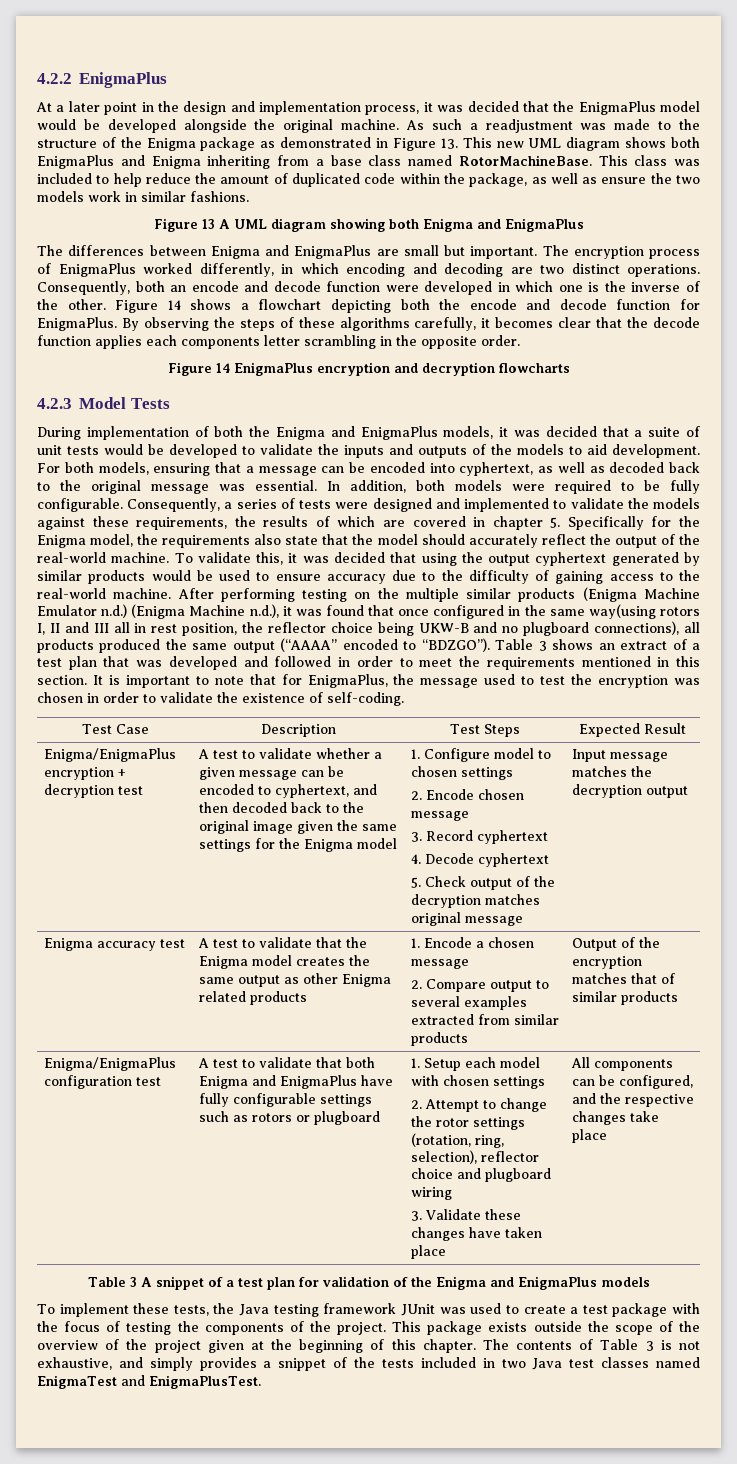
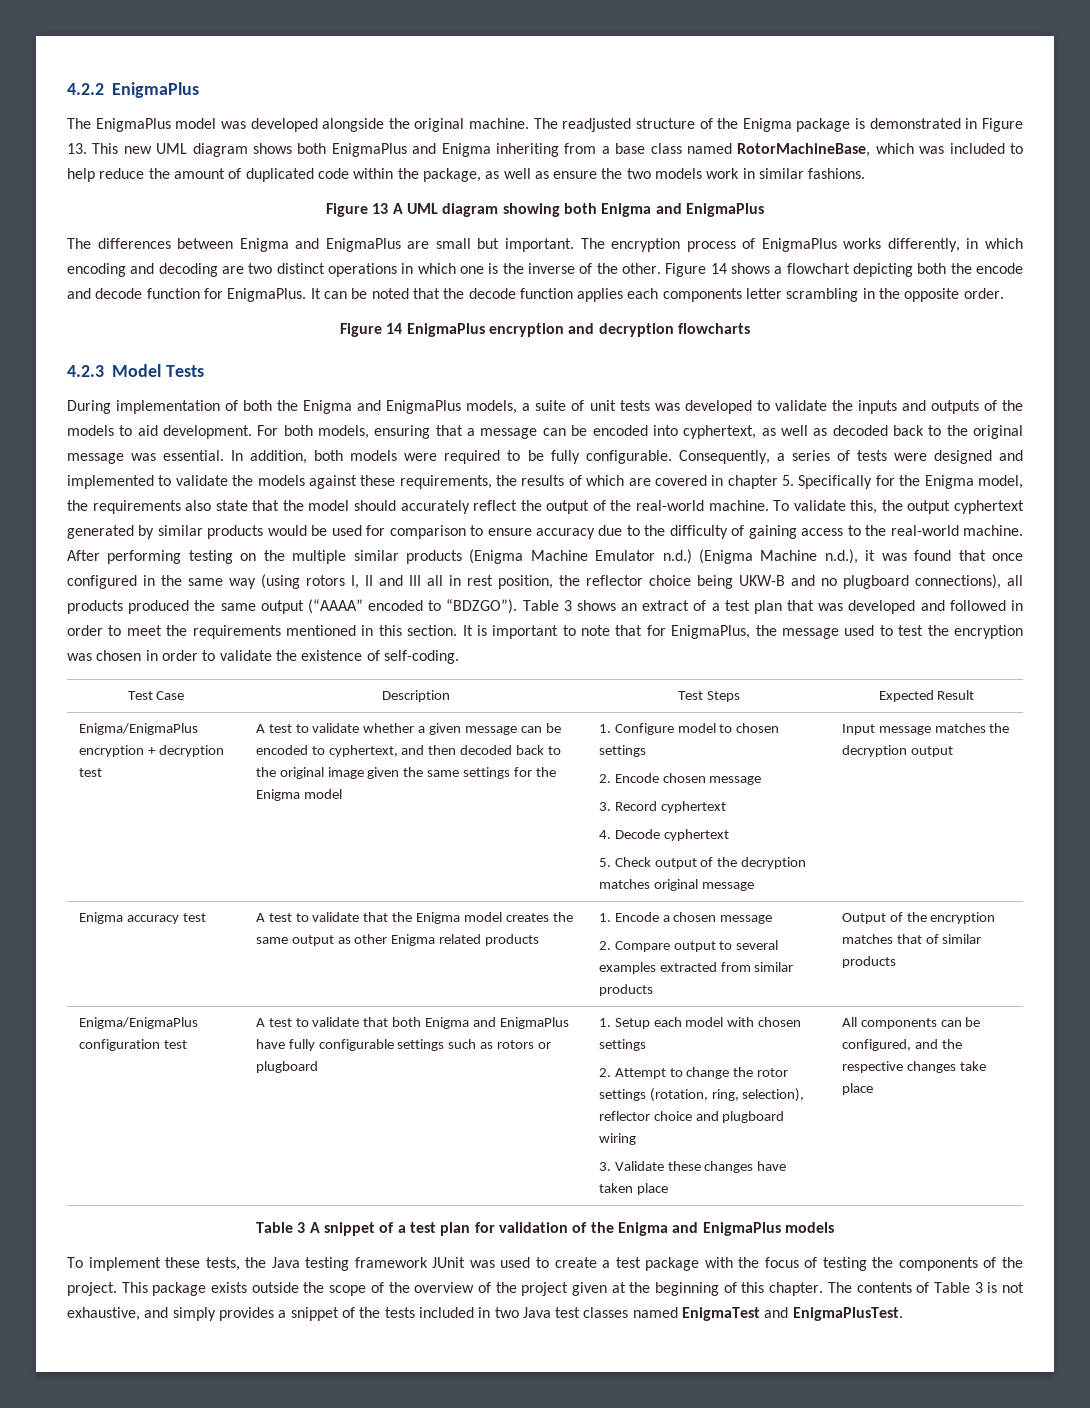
- At a later point in the design and implementation process, it was decided that the EnigmaPlus model would be developed alongside the original machine.
+ The EnigmaPlus model was developed alongside the original machine.
- As such a readjustment was made to the structure of the Enigma package as demonstrated in Figure 13. This new UML diagram shows both EnigmaPlus and Enigma inheriting from a base class named RotorMachineBase. This class was included to help reduce the amount of duplicated code within the package, as well as ensure the two models work in similar fashions.
+ The readjusted structure of the Enigma package is demonstrated in Figure 13. This new UML diagram shows both EnigmaPlus and Enigma inheriting from a base class named RotorMachineBase, which was included to help reduce the amount of duplicated code within the package, as well as ensure the two models work in similar fashions.
- The encryption process of EnigmaPlus worked differently, in which encoding and decoding are two distinct operations. Consequently, both an encode and decode function were developed in which one is the inverse of the other.
+ The encryption process of EnigmaPlus works differently, in which encoding and decoding are two distinct operations in which one is the inverse of the other.
- By observing the steps of these algorithms carefully, it becomes clear that the decode function applies each components letter scrambling in the opposite order.
+ It can be noted that the decode function applies each components letter scrambling in the opposite order.
- During implementation of both the Enigma and EnigmaPlus models, it was decided that a suite of unit tests would be developed to validate the inputs and outputs of the models to aid development.
+ During implementation of both the Enigma and EnigmaPlus models, a suite of unit tests was developed to validate the inputs and outputs of the models to aid development.
- To validate this, it was decided that using the output cyphertext generated by similar products would be used to ensure accuracy due to the difficulty of gaining access to the real-world machine.
+ To validate this, the output cyphertext generated by similar products would be used for comparison to ensure accuracy due to the difficulty of gaining access to the real-world machine.
- After performing testing on the multiple similar products (Enigma Machine Emulator n.d.) (Enigma Machine n.d.), it was found that once configured in the same way(using rotors I, II and III all in rest position, the reflector choice being UKW-B and no plugboard connections), all products produced the same output (“AAAA” encoded to “BDZGO”).
+ After performing testing on the multiple similar products (Enigma Machine Emulator n.d.) (Enigma Machine n.d.), it was found that once configured in the same way (using rotors I, II and III all in rest position, the reflector choice being UKW-B and no plugboard connections), all products produced the same output (“AAAA” encoded to “BDZGO”).

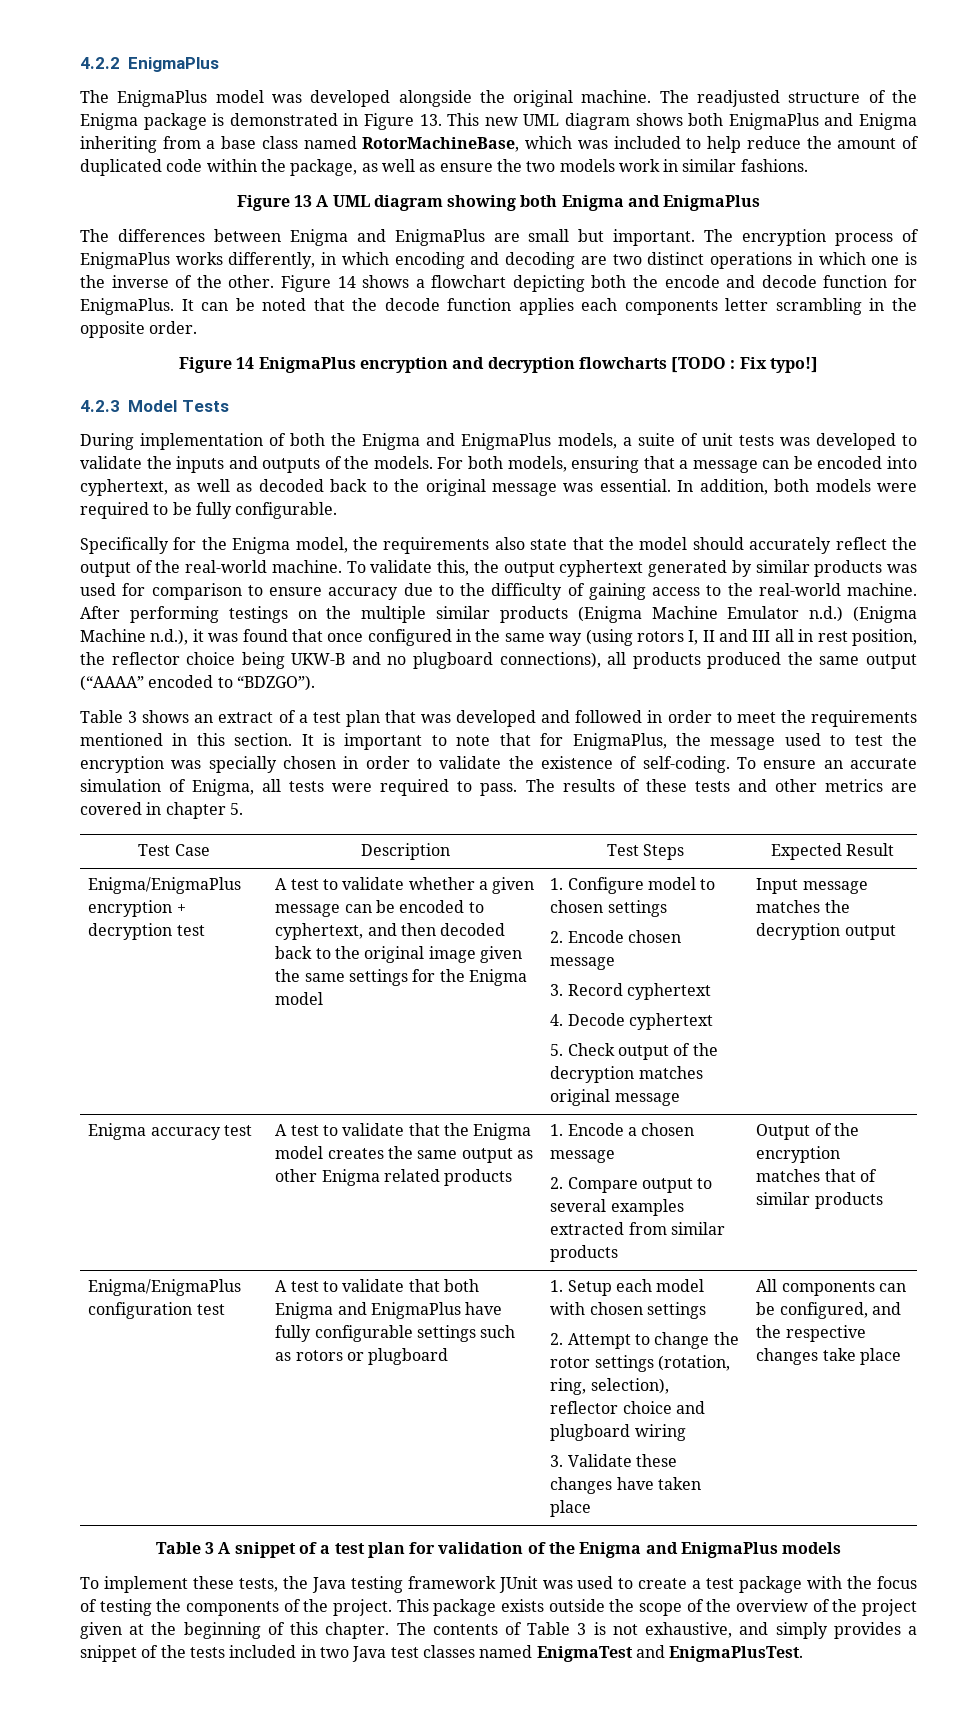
- Figure 14 EnigmaPlus encryption and decryption flowcharts
+ Figure 14 EnigmaPlus encryption and decryption flowcharts [TODO : Fix typo!]
- During implementation of both the Enigma and EnigmaPlus models, a suite of unit tests was developed to validate the inputs and outputs of the models to aid development.
+ During implementation of both the Enigma and EnigmaPlus models, a suite of unit tests was developed to validate the inputs and outputs of the models.
- In addition, both models were required to be fully configurable. Consequently, a series of tests were designed and implemented to validate the models against these requirements, the results of which are covered in chapter 5. Specifically for the Enigma model, the requirements also state that the model should accurately reflect the output of the real-world machine.
+ In addition, both models were required to be fully configurable.
+ Specifically for the Enigma model, the requirements also state that the model should accurately reflect the output of the real-world machine.
- To validate this, the output cyphertext generated by similar products would be used for comparison to ensure accuracy due to the difficulty of gaining access to the real-world machine.
+ To validate this, the output cyphertext generated by similar products was used for comparison to ensure accuracy due to the difficulty of gaining access to the real-world machine.
- After performing testing on the multiple similar products (Enigma Machine Emulator n.d.) (Enigma Machine n.d.), it was found that once configured in the same way (using rotors I, II and III all in rest position, the reflector choice being UKW-B and no plugboard connections), all products produced the same output (“AAAA” encoded to “BDZGO”). Table 3 shows an extract of a test plan that was developed and followed in order to meet the requirements mentioned in this section.
+ After performing testings on the multiple similar products (Enigma Machine Emulator n.d.) (Enigma Machine n.d.), it was found that once configured in the same way (using rotors I, II and III all in rest position, the reflector choice being UKW-B and no plugboard connections), all products produced the same output (“AAAA” encoded to “BDZGO”).
+ Table 3 shows an extract of a test plan that was developed and followed in order to meet the requirements mentioned in this section.
- It is important to note that for EnigmaPlus, the message used to test the encryption was chosen in order to validate the existence of self-coding.
+ It is important to note that for EnigmaPlus, the message used to test the encryption was specially chosen in order to validate the existence of self-coding. To ensure an accurate simulation of Enigma, all tests were required to pass. The results of these tests and other metrics are covered in chapter 5.

